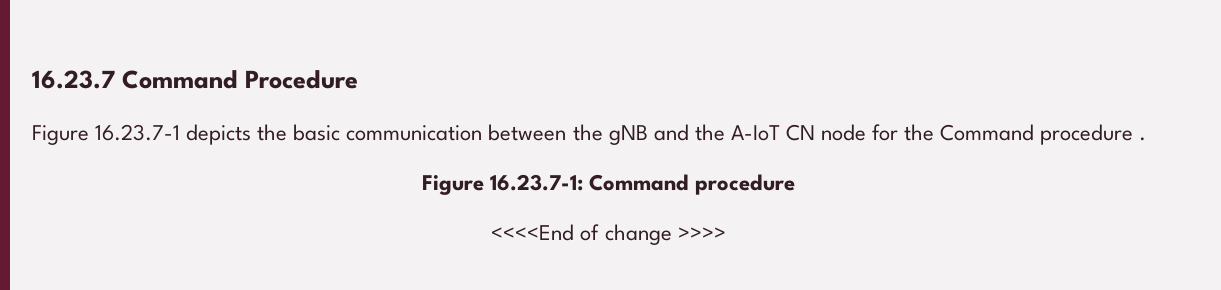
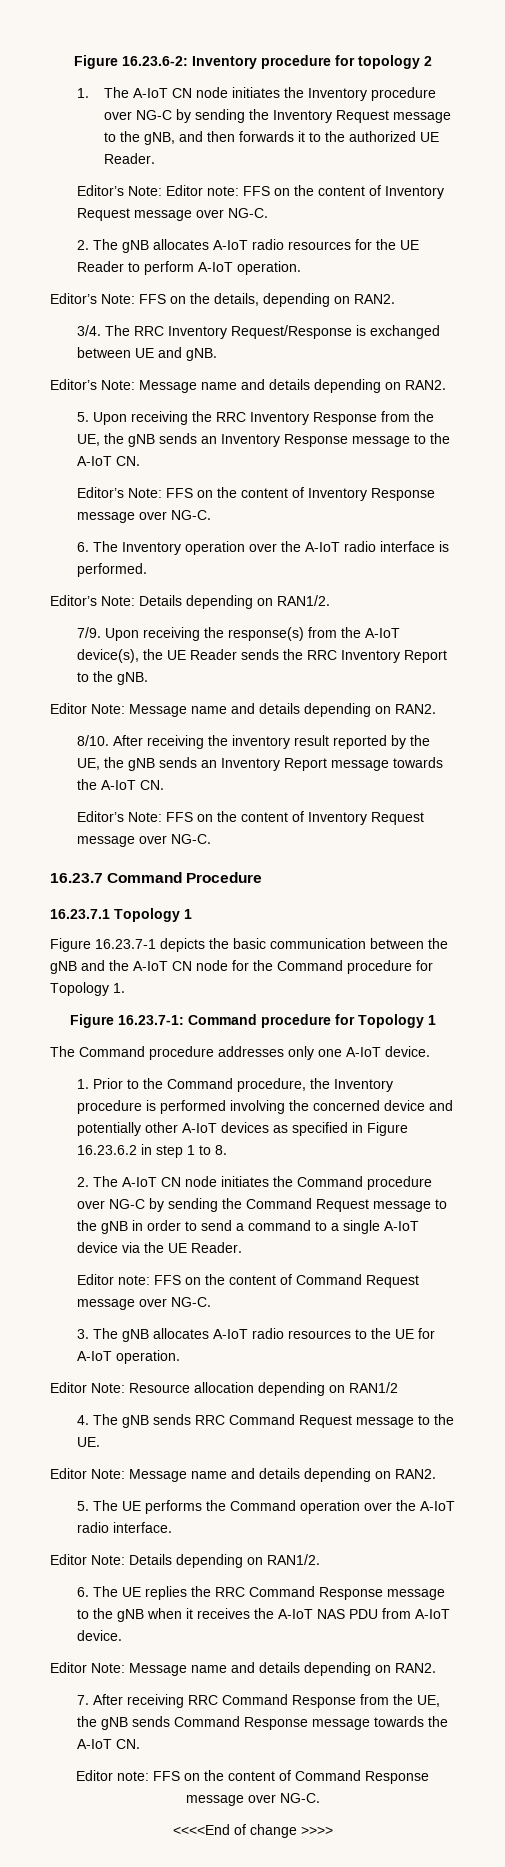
+ Figure 16.23.6-2: Inventory procedure for topology 2
+ 1. The A-IoT CN node initiates the Inventory procedure over NG-C by sending the Inventory Request message to the gNB, and then forwards it to the authorized UE Reader.
+ Editor’s Note: Editor note: FFS on the content of Inventory Request message over NG-C.
+ 2. The gNB allocates A-IoT radio resources for the UE Reader to perform A-IoT operation.
+ Editor’s Note: FFS on the details, depending on RAN2.
+ 3/4. The RRC Inventory Request/Response is exchanged between UE and gNB.
+ Editor’s Note: Message name and details depending on RAN2.
+ 5. Upon receiving the RRC Inventory Response from the UE, the gNB sends an Inventory Response message to the A-IoT CN.
+ Editor’s Note: FFS on the content of Inventory Response message over NG-C.
+ 6. The Inventory operation over the A-IoT radio interface is performed.
+ Editor’s Note: Details depending on RAN1/2.
+ 7/9. Upon receiving the response(s) from the A-IoT device(s), the UE Reader sends the RRC Inventory Report to the gNB.
+ Editor Note: Message name and details depending on RAN2.
+ 8/10. After receiving the inventory result reported by the UE, the gNB sends an Inventory Report message towards the A-IoT CN.
+ Editor’s Note: FFS on the content of Inventory Request message over NG-C.
+ 16.23.7.1 Topology 1
- Figure 16.23.7-1 depicts the basic communication between the gNB and the A-IoT CN node for the Command procedure .
+ Figure 16.23.7-1 depicts the basic communication between the gNB and the A-IoT CN node for the Command procedure for Topology 1.
- Figure 16.23.7-1: Command procedure
+ Figure 16.23.7-1: Command procedure for Topology 1
+ The Command procedure addresses only one A-IoT device.
+ 1. Prior to the Command procedure, the Inventory procedure is performed involving the concerned device and potentially other A-IoT devices as specified in Figure 16.23.6.2 in step 1 to 8.
+ 2. The A-IoT CN node initiates the Command procedure over NG-C by sending the Command Request message to the gNB in order to send a command to a single A-IoT device via the UE Reader.
+ Editor note: FFS on the content of Command Request message over NG-C.
+ 3. The gNB allocates A-IoT radio resources to the UE for A-IoT operation.
+ Editor Note: Resource allocation depending on RAN1/2
+ 4. The gNB sends RRC Command Request message to the UE.
+ Editor Note: Message name and details depending on RAN2.
+ 5. The UE performs the Command operation over the A-IoT radio interface.
+ Editor Note: Details depending on RAN1/2.
+ 6. The UE replies the RRC Command Response message to the gNB when it receives the A-IoT NAS PDU from A-IoT device.
+ Editor Note: Message name and details depending on RAN2.
+ 7. After receiving RRC Command Response from the UE, the gNB sends Command Response message towards the A-IoT CN.
+ Editor note: FFS on the content of Command Response message over NG-C.

